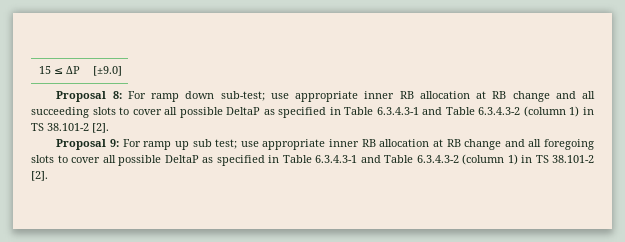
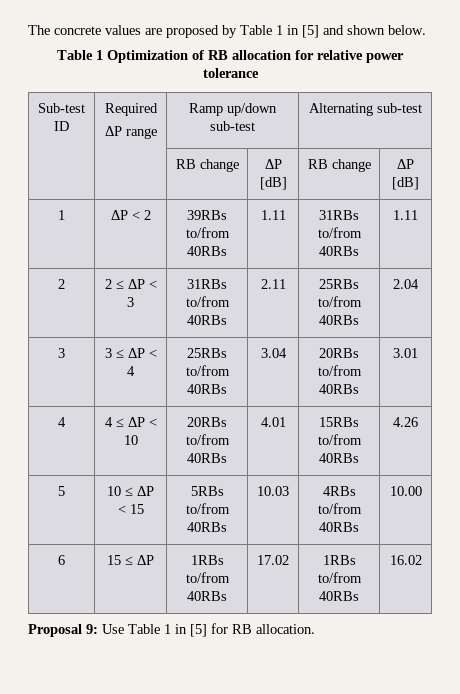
- 15 ≤ ΔP | [±9.0]
- Proposal 8: For ramp down sub-test; use appropriate inner RB allocation at RB change and all succeeding slots to cover all possible DeltaP as specified in Table 6.3.4.3-1 and Table 6.3.4.3-2 (column 1) in TS 38.101-2 [2].
- Proposal 9: For ramp up sub test; use appropriate inner RB allocation at RB change and all foregoing slots to cover all possible DeltaP as specified in Table 6.3.4.3-1 and Table 6.3.4.3-2 (column 1) in TS 38.101-2 [2].
+ The concrete values are proposed by Table 1 in [5] and shown below.
+ Table 1 Optimization of RB allocation for relative power tolerance
+ Sub-test ID | Required
+ ΔP range | Ramp up/down sub-test | Alternating sub-test
+ | | RB change | ΔP [dB] | RB change | ΔP [dB]
+ 1 | ΔP < 2 | 39RBs to/from 40RBs | 1.11 | 31RBs to/from 40RBs | 1.11
+ 2 | 2 ≤ ΔP < 3 | 31RBs to/from 40RBs | 2.11 | 25RBs to/from 40RBs | 2.04
+ 3 | 3 ≤ ΔP < 4 | 25RBs to/from 40RBs | 3.04 | 20RBs to/from 40RBs | 3.01
+ 4 | 4 ≤ ΔP < 10 | 20RBs to/from 40RBs | 4.01 | 15RBs to/from 40RBs | 4.26
+ 5 | 10 ≤ ΔP < 15 | 5RBs to/from 40RBs | 10.03 | 4RBs to/from 40RBs | 10.00
+ 6 | 15 ≤ ΔP | 1RBs to/from 40RBs | 17.02 | 1RBs to/from 40RBs | 16.02
+ Proposal 9: Use Table 1 in [5] for RB allocation.

